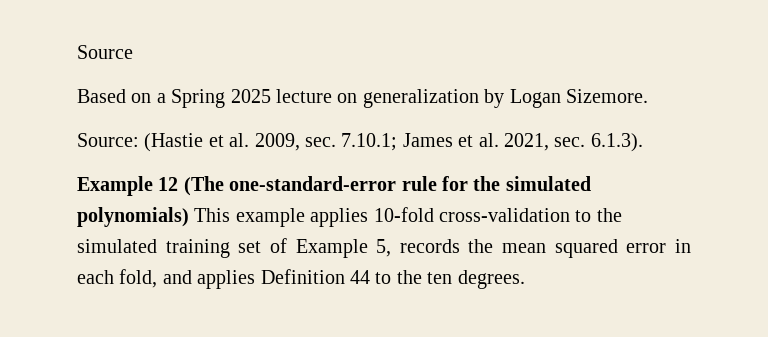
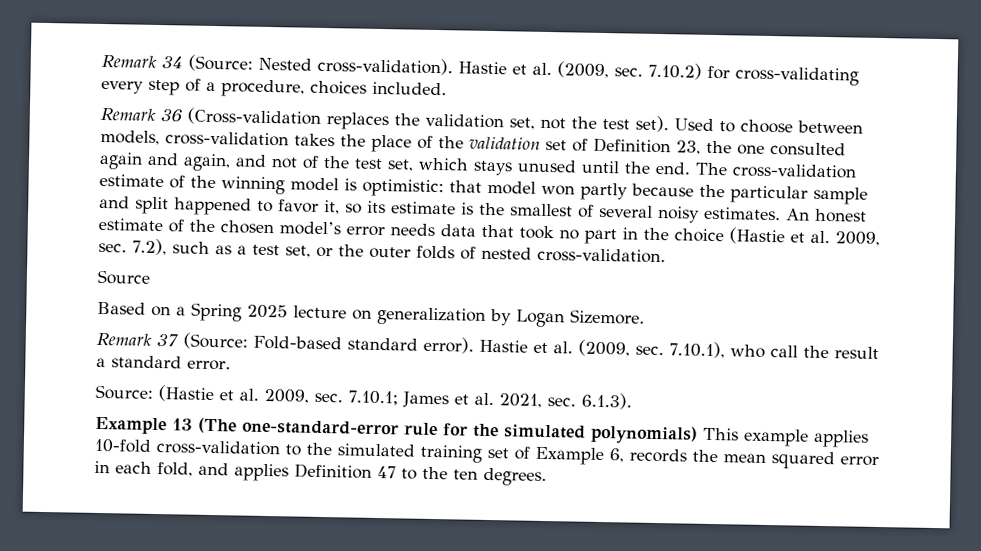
+ Remark 34 (Source: Nested cross-validation). Hastie et al. (2009, sec. 7.10.2) for cross-validating every step of a procedure, choices included.
+ Remark 36 (Cross-validation replaces the validation set, not the test set). Used to choose between models, cross-validation takes the place of the validation set of Definition 23, the one consulted again and again, and not of the test set, which stays unused until the end. The cross-validation estimate of the winning model is optimistic: that model won partly because the particular sample and split happened to favor it, so its estimate is the smallest of several noisy estimates. An honest estimate of the chosen model’s error needs data that took no part in the choice (Hastie et al. 2009, sec. 7.2), such as a test set, or the outer folds of nested cross-validation.
+ Remark 37 (Source: Fold-based standard error). Hastie et al. (2009, sec. 7.10.1), who call the result a standard error.
- Example 12 (The one-standard-error rule for the simulated polynomials) This example applies 10-fold cross-validation to the simulated training set of Example 5, records the mean squared error in each fold, and applies Definition 44 to the ten degrees.
+ Example 13 (The one-standard-error rule for the simulated polynomials) This example applies 10-fold cross-validation to the simulated training set of Example 6, records the mean squared error in each fold, and applies Definition 47 to the ten degrees.

